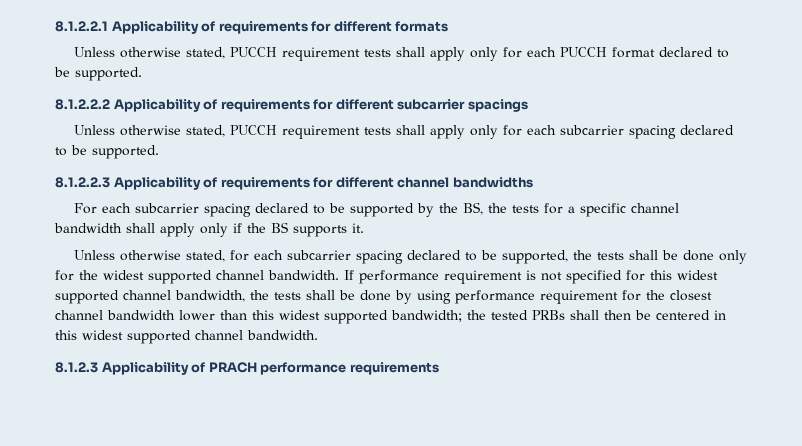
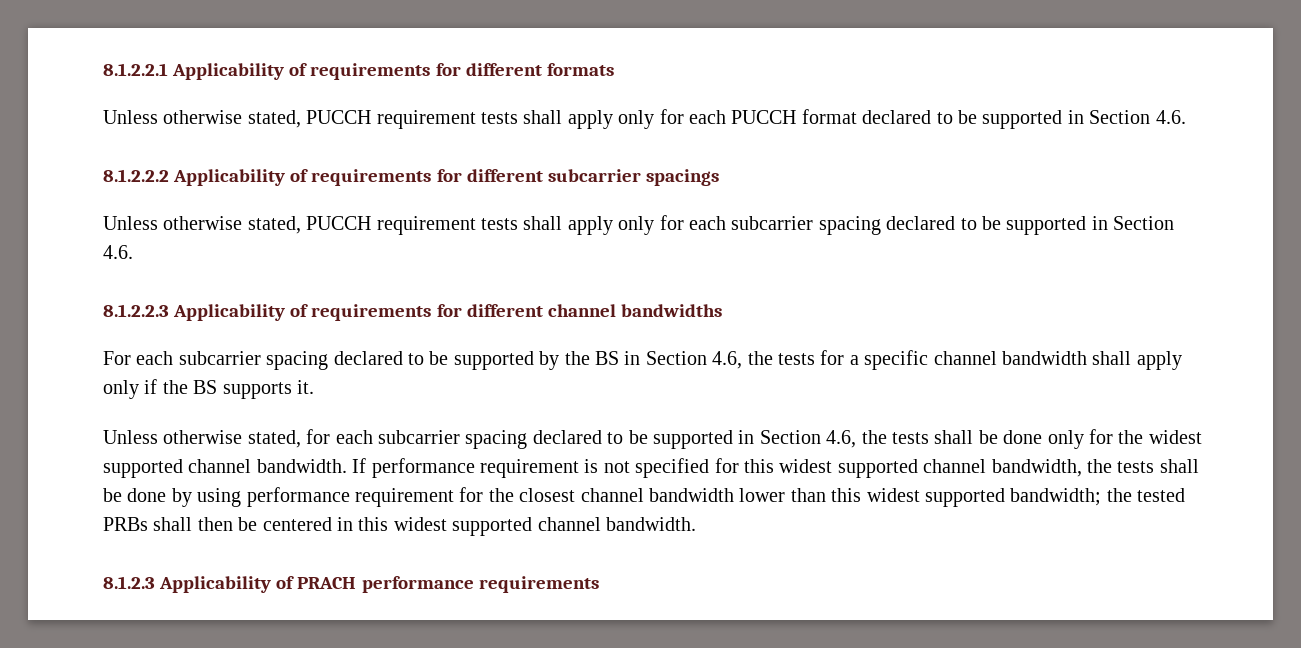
- Unless otherwise stated, PUCCH requirement tests shall apply only for each PUCCH format declared to be supported.
+ Unless otherwise stated, PUCCH requirement tests shall apply only for each PUCCH format declared to be supported in Section 4.6.
- Unless otherwise stated, PUCCH requirement tests shall apply only for each subcarrier spacing declared to be supported.
+ Unless otherwise stated, PUCCH requirement tests shall apply only for each subcarrier spacing declared to be supported in Section 4.6.
- For each subcarrier spacing declared to be supported by the BS, the tests for a specific channel bandwidth shall apply only if the BS supports it.
+ For each subcarrier spacing declared to be supported by the BS in Section 4.6, the tests for a specific channel bandwidth shall apply only if the BS supports it.
- Unless otherwise stated, for each subcarrier spacing declared to be supported, the tests shall be done only for the widest supported channel bandwidth.
+ Unless otherwise stated, for each subcarrier spacing declared to be supported in Section 4.6, the tests shall be done only for the widest supported channel bandwidth.

